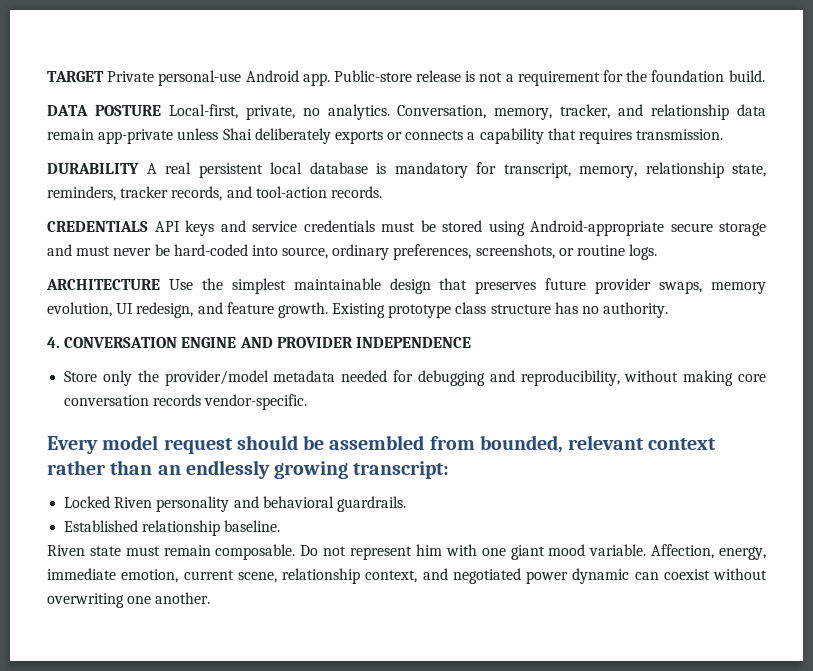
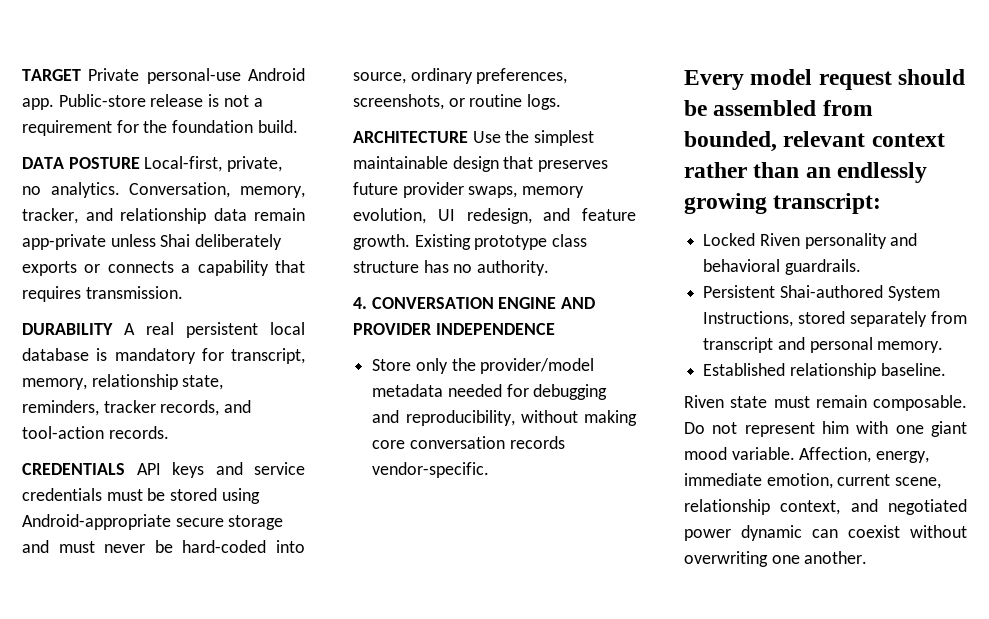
+ Persistent Shai-authored System Instructions, stored separately from transcript and personal memory.

